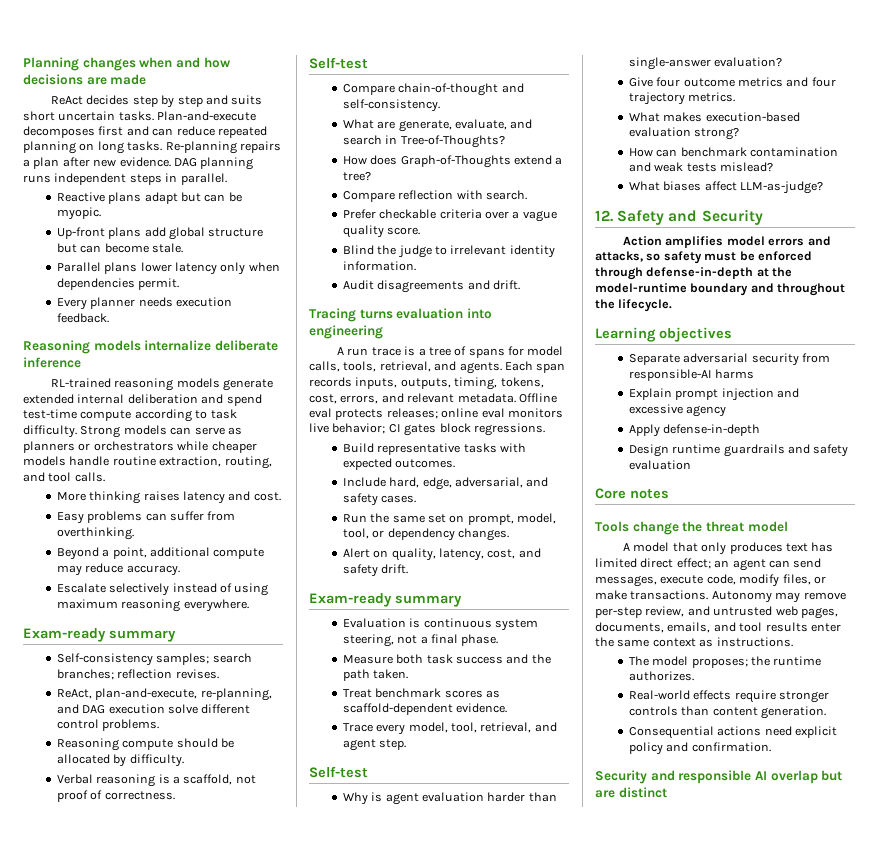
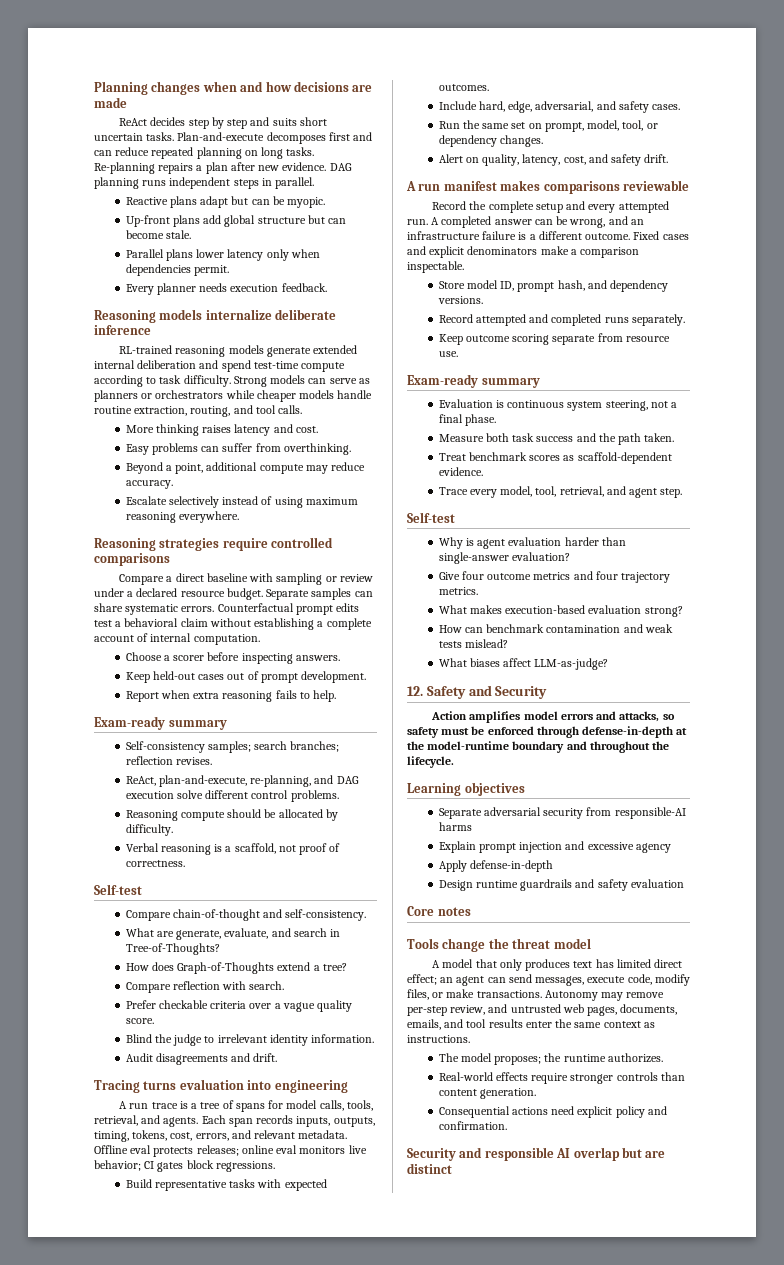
+ Reasoning strategies require controlled comparisons
+ Compare a direct baseline with sampling or review under a declared resource budget. Separate samples can share systematic errors. Counterfactual prompt edits test a behavioral claim without establishing a complete account of internal computation.
+ Choose a scorer before inspecting answers.
+ Keep held-out cases out of prompt development.
+ Report when extra reasoning fails to help.
+ A run manifest makes comparisons reviewable
+ Record the complete setup and every attempted run. A completed answer can be wrong, and an infrastructure failure is a different outcome. Fixed cases and explicit denominators make a comparison inspectable.
+ Store model ID, prompt hash, and dependency versions.
+ Record attempted and completed runs separately.
+ Keep outcome scoring separate from resource use.

